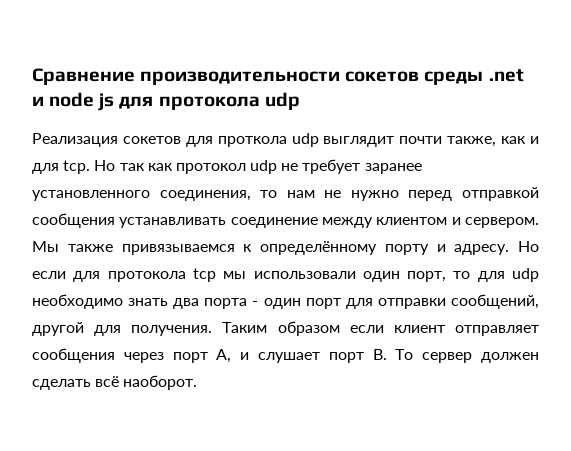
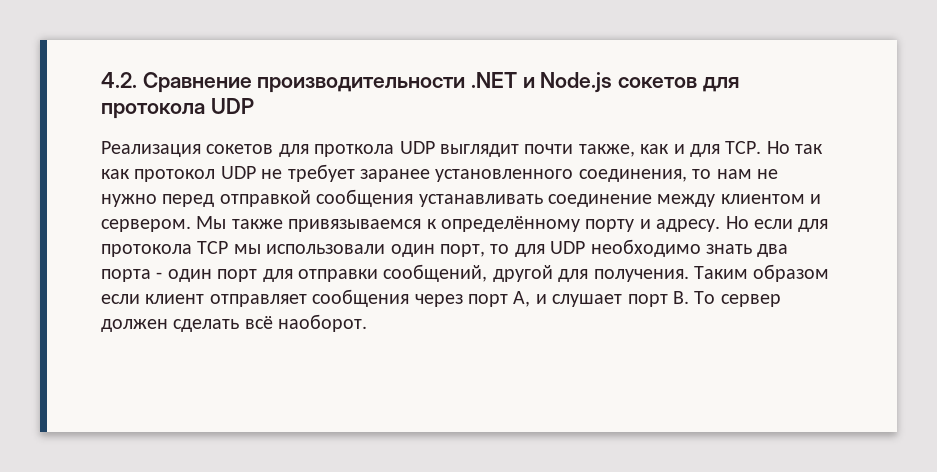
- Сравнение производительности сокетов среды .net и node js для протокола udp
+ 4.2. Сравнение производительности .NET и Node.js сокетов для протокола UDP
- Реализация сокетов для проткола udp выглядит почти также, как и для tcp. Но так как протокол udp не требует заранее установленного соединения, то нам не нужно перед отправкой сообщения устанавливать соединение между клиентом и сервером.
+ Реализация сокетов для проткола UDP выглядит почти также, как и для TCP. Но так как протокол UDP не требует заранее установленного соединения, то нам не нужно перед отправкой сообщения устанавливать соединение между клиентом и сервером.
- Но если для протокола tcp мы использовали один порт, то для udp необходимо знать два порта - один порт для отправки сообщений, другой для получения.
+ Но если для протокола TCP мы использовали один порт, то для UDP необходимо знать два порта - один порт для отправки сообщений, другой для получения.

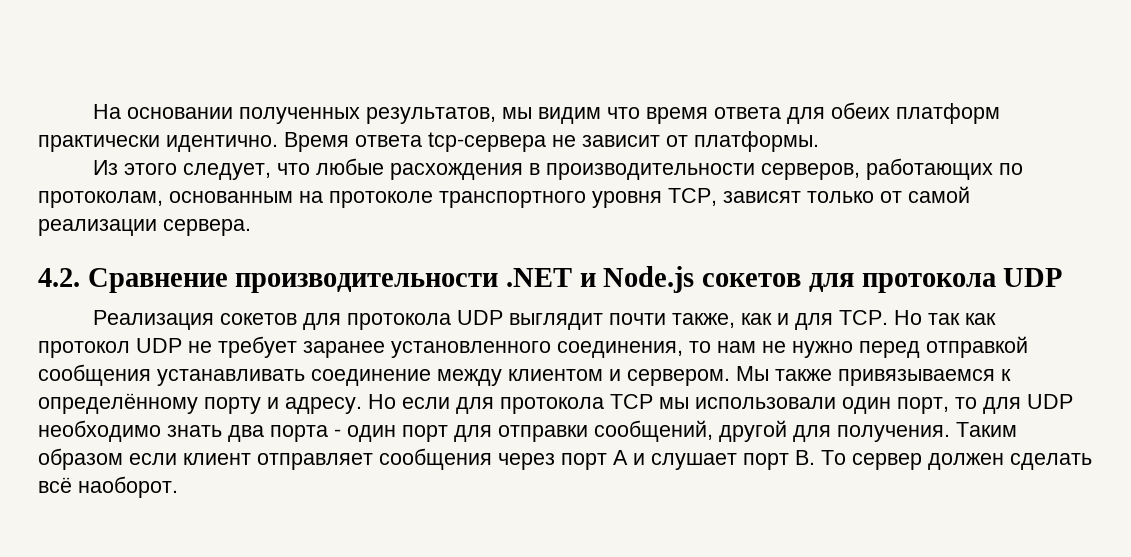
+ На основании полученных результатов, мы видим что время ответа для обеих платформ практически идентично. Время ответа tcp-сервера не зависит от платформы.
+ Из этого следует, что любые расхождения в производительности серверов, работающих по протоколам, основанным на протоколе транспортного уровня TCP, зависят только от самой реализации сервера.
- Реализация сокетов для проткола UDP выглядит почти также, как и для TCP. Но так как протокол UDP не требует заранее установленного соединения, то нам не нужно перед отправкой сообщения устанавливать соединение между клиентом и сервером.
+ Реализация сокетов для протокола UDP выглядит почти также, как и для TCP. Но так как протокол UDP не требует заранее установленного соединения, то нам не нужно перед отправкой сообщения устанавливать соединение между клиентом и сервером.
- Таким образом если клиент отправляет сообщения через порт A, и слушает порт B. То сервер должен сделать всё наоборот.
+ Таким образом если клиент отправляет сообщения через порт A и слушает порт B. То сервер должен сделать всё наоборот.

